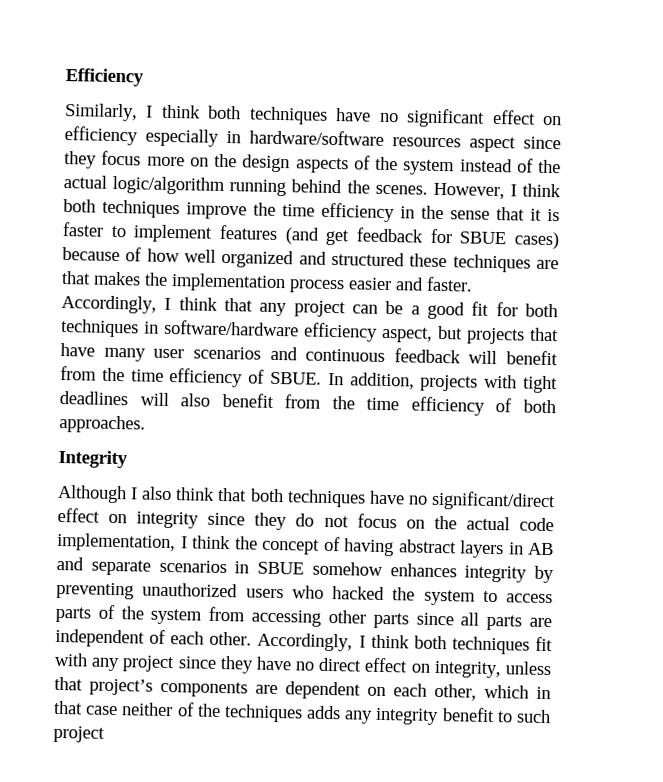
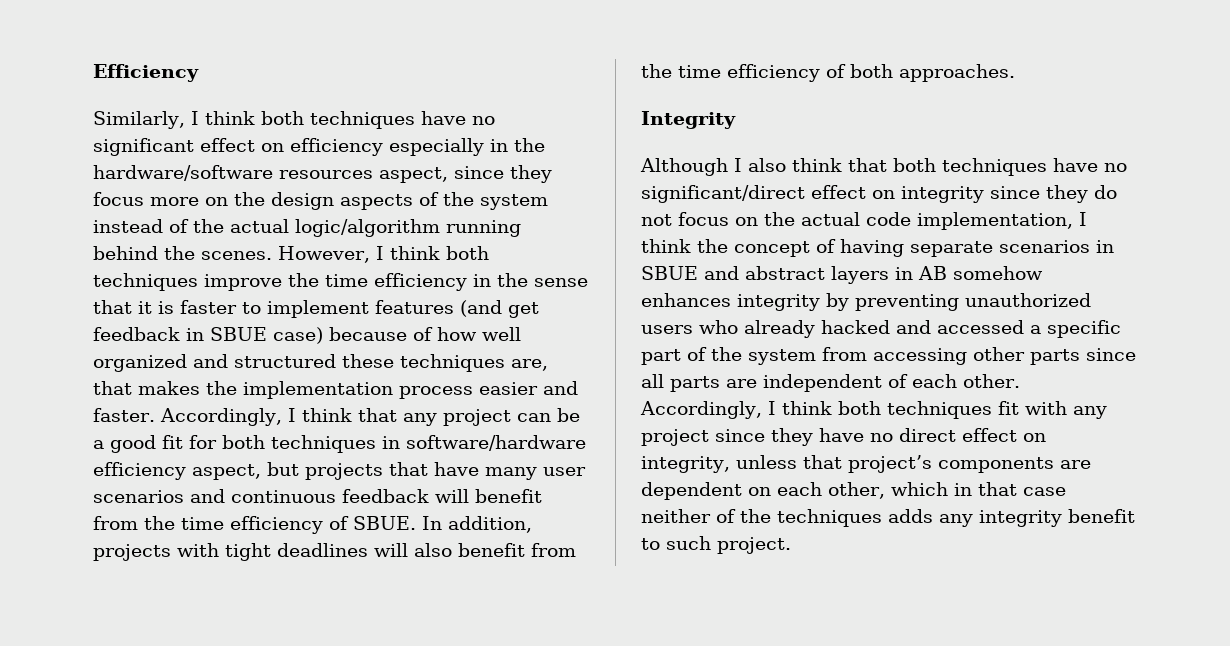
- Similarly, I think both techniques have no significant effect on efficiency especially in hardware/software resources aspect since they focus more on the design aspects of the system instead of the actual logic/algorithm running behind the scenes.
+ Similarly, I think both techniques have no significant effect on efficiency especially in the hardware/software resources aspect, since they focus more on the design aspects of the system instead of the actual logic/algorithm running behind the scenes.
- However, I think both techniques improve the time efficiency in the sense that it is faster to implement features (and get feedback for SBUE cases) because of how well organized and structured these techniques are that makes the implementation process easier and faster.
+ However, I think both techniques improve the time efficiency in the sense that it is faster to implement features (and get feedback in SBUE case) because of how well organized and structured these techniques are, that makes the implementation process easier and faster.
- Although I also think that both techniques have no significant/direct effect on integrity since they do not focus on the actual code implementation, I think the concept of having abstract layers in AB and separate scenarios in SBUE somehow enhances integrity by preventing unauthorized users who hacked the system to access parts of the system from accessing other parts since all parts are independent of each other.
+ Although I also think that both techniques have no significant/direct effect on integrity since they do not focus on the actual code implementation, I think the concept of having separate scenarios in SBUE and abstract layers in AB somehow enhances integrity by preventing unauthorized users who already hacked and accessed a specific part of the system from accessing other parts since all parts are independent of each other.
- Accordingly, I think both techniques fit with any project since they have no direct effect on integrity, unless that project’s components are dependent on each other, which in that case neither of the techniques adds any integrity benefit to such project
+ Accordingly, I think both techniques fit with any project since they have no direct effect on integrity, unless that project’s components are dependent on each other, which in that case neither of the techniques adds any integrity benefit to such project.

